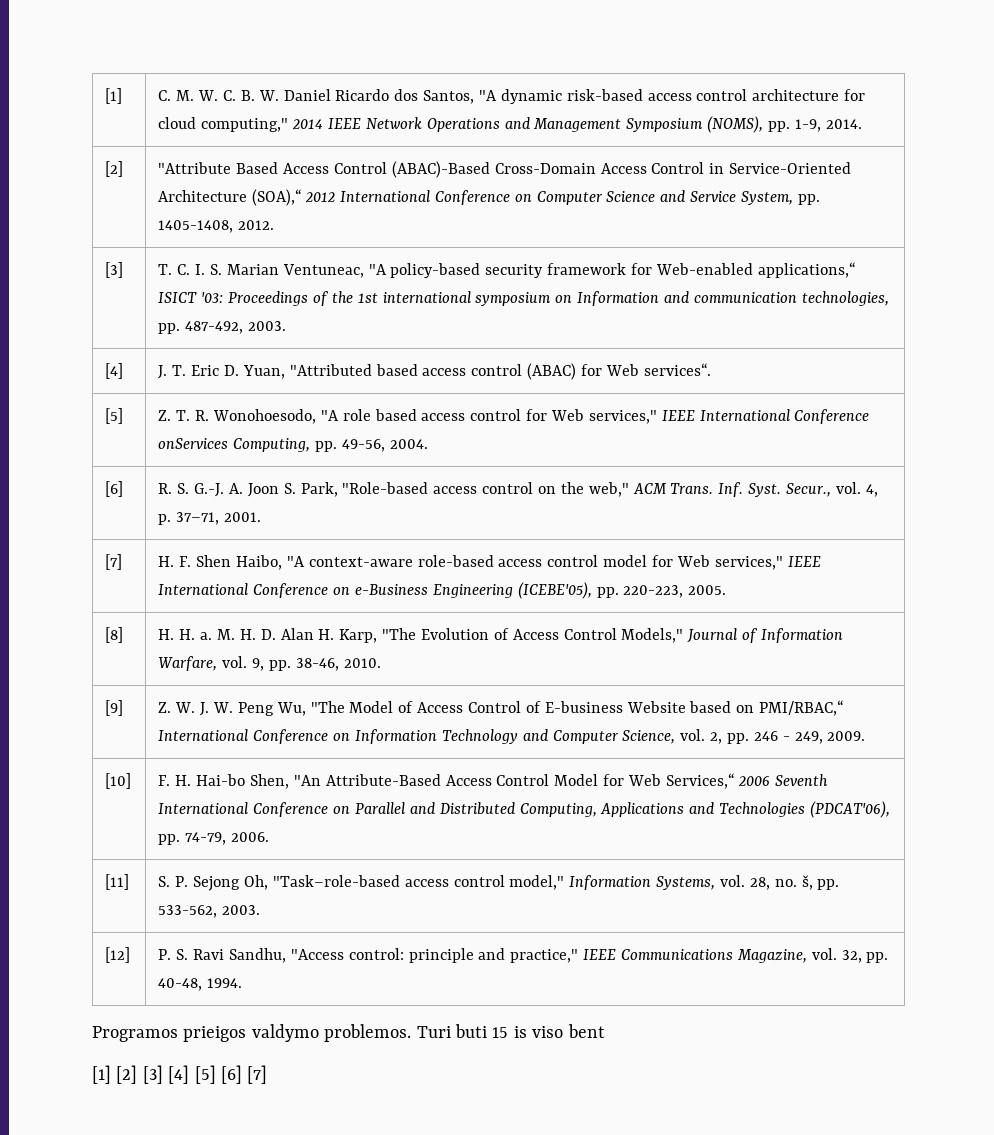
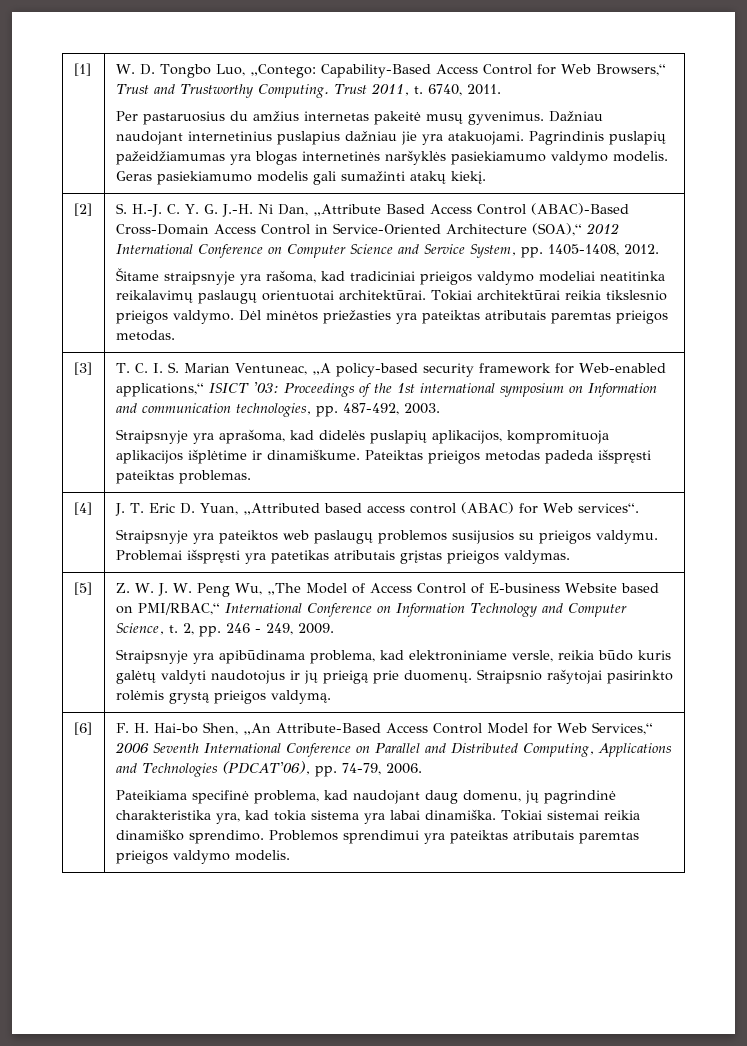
- C. M. W. C. B. W. Daniel Ricardo dos Santos, "A dynamic risk-based access control architecture for cloud computing," 2014 IEEE Network Operations and Management Symposium (NOMS), pp. 1-9, 2014.
- [2] | "Attribute Based Access Control (ABAC)-Based Cross-Domain Access Control in Service-Oriented Architecture (SOA),“ 2012 International Conference on Computer Science and Service System, pp. 1405-1408, 2012.
+ W. D. Tongbo Luo, „Contego: Capability-Based Access Control for Web Browsers,“ Trust and Trustworthy Computing. Trust 2011, t. 6740, 2011.
+ Per pastaruosius du amžius internetas pakeitė musų gyvenimus. Dažniau naudojant internetinius puslapius dažniau jie yra atakuojami. Pagrindinis puslapių pažeidžiamumas yra blogas internetinės naršyklės pasiekiamumo valdymo modelis. Geras pasiekiamumo modelis gali sumažinti atakų kiekį.
+ [2] | S. H.-J. C. Y. G. J.-H. Ni Dan, „Attribute Based Access Control (ABAC)-Based Cross-Domain Access Control in Service-Oriented Architecture (SOA),“ 2012 International Conference on Computer Science and Service System, pp. 1405-1408, 2012.
+ Šitame straipsnyje yra rašoma, kad tradiciniai prieigos valdymo modeliai neatitinka reikalavimų paslaugų orientuotai architektūrai. Tokiai architektūrai reikia tikslesnio prieigos valdymo. Dėl minėtos priežasties yra pateiktas atributais paremtas prieigos metodas.
- T. C. I. S. Marian Ventuneac, "A policy-based security framework for Web-enabled applications,“ ISICT '03: Proceedings of the 1st international symposium on Information and communication technologies, pp. 487-492, 2003.
+ T. C. I. S. Marian Ventuneac, „A policy-based security framework for Web-enabled applications,“ ISICT '03: Proceedings of the 1st international symposium on Information and communication technologies, pp. 487-492, 2003.
+ Straipsnyje yra aprašoma, kad didelės puslapių aplikacijos, kompromituoja aplikacijos išplėtime ir dinamiškume. Pateiktas prieigos metodas padeda išspręsti pateiktas problemas.
- [4] | J. T. Eric D. Yuan, "Attributed based access control (ABAC) for Web services“.
- [5] | Z. T. R. Wonohoesodo, "A role based access control for Web services," IEEE International Conference onServices Computing, pp. 49-56, 2004.
- [6] | R. S. G.-J. A. Joon S. Park, "Role-based access control on the web," ACM Trans. Inf. Syst. Secur., vol. 4, p. 37–71, 2001.
- [7] | H. F. Shen Haibo, "A context-aware role-based access control model for Web services," IEEE International Conference on e-Business Engineering (ICEBE'05), pp. 220-223, 2005.
- [8] | H. H. a. M. H. D. Alan H. Karp, "The Evolution of Access Control Models," Journal of Information Warfare, vol. 9, pp. 38-46, 2010.
- [9] | Z. W. J. W. Peng Wu, "The Model of Access Control of E-business Website based on PMI/RBAC,“ International Conference on Information Technology and Computer Science, vol. 2, pp. 246 - 249, 2009.
+ [4] | J. T. Eric D. Yuan, „Attributed based access control (ABAC) for Web services“.
+ Straipsnyje yra pateiktos web paslaugų problemos susijusios su prieigos valdymu. Problemai išspręsti yra patetikas atributais grįstas prieigos valdymas.
+ [5] | Z. W. J. W. Peng Wu, „The Model of Access Control of E-business Website based on PMI/RBAC,“ International Conference on Information Technology and Computer Science, t. 2, pp. 246 - 249, 2009.
- [10] | F. H. Hai-bo Shen, "An Attribute-Based Access Control Model for Web Services,“ 2006 Seventh International Conference on Parallel and Distributed Computing, Applications and Technologies (PDCAT'06), pp. 74-79, 2006.
+ Straipsnyje yra apibūdinama problema, kad elektroniniame versle, reikia būdo kuris galėtų valdyti naudotojus ir jų prieigą prie duomenų. Straipsnio rašytojai pasirinkto rolėmis grystą prieigos valdymą.
+ [6] | F. H. Hai-bo Shen, „An Attribute-Based Access Control Model for Web Services,“ 2006 Seventh International Conference on Parallel and Distributed Computing, Applications and Technologies (PDCAT'06), pp. 74-79, 2006.
- [11] | S. P. Sejong Oh, "Task–role-based access control model," Information Systems, vol. 28, no. š, pp. 533-562, 2003.
- [12] | P. S. Ravi Sandhu, "Access control: principle and practice," IEEE Communications Magazine, vol. 32, pp. 40-48, 1994.
- Programos prieigos valdymo problemos. Turi buti 15 is viso bent
- [1] [2] [3] [4] [5] [6] [7]
+ Pateikiama specifinė problema, kad naudojant daug domenu, jų pagrindinė charakteristika yra, kad tokia sistema yra labai dinamiška. Tokiai sistemai reikia dinamiško sprendimo. Problemos sprendimui yra pateiktas atributais paremtas prieigos valdymo modelis.

